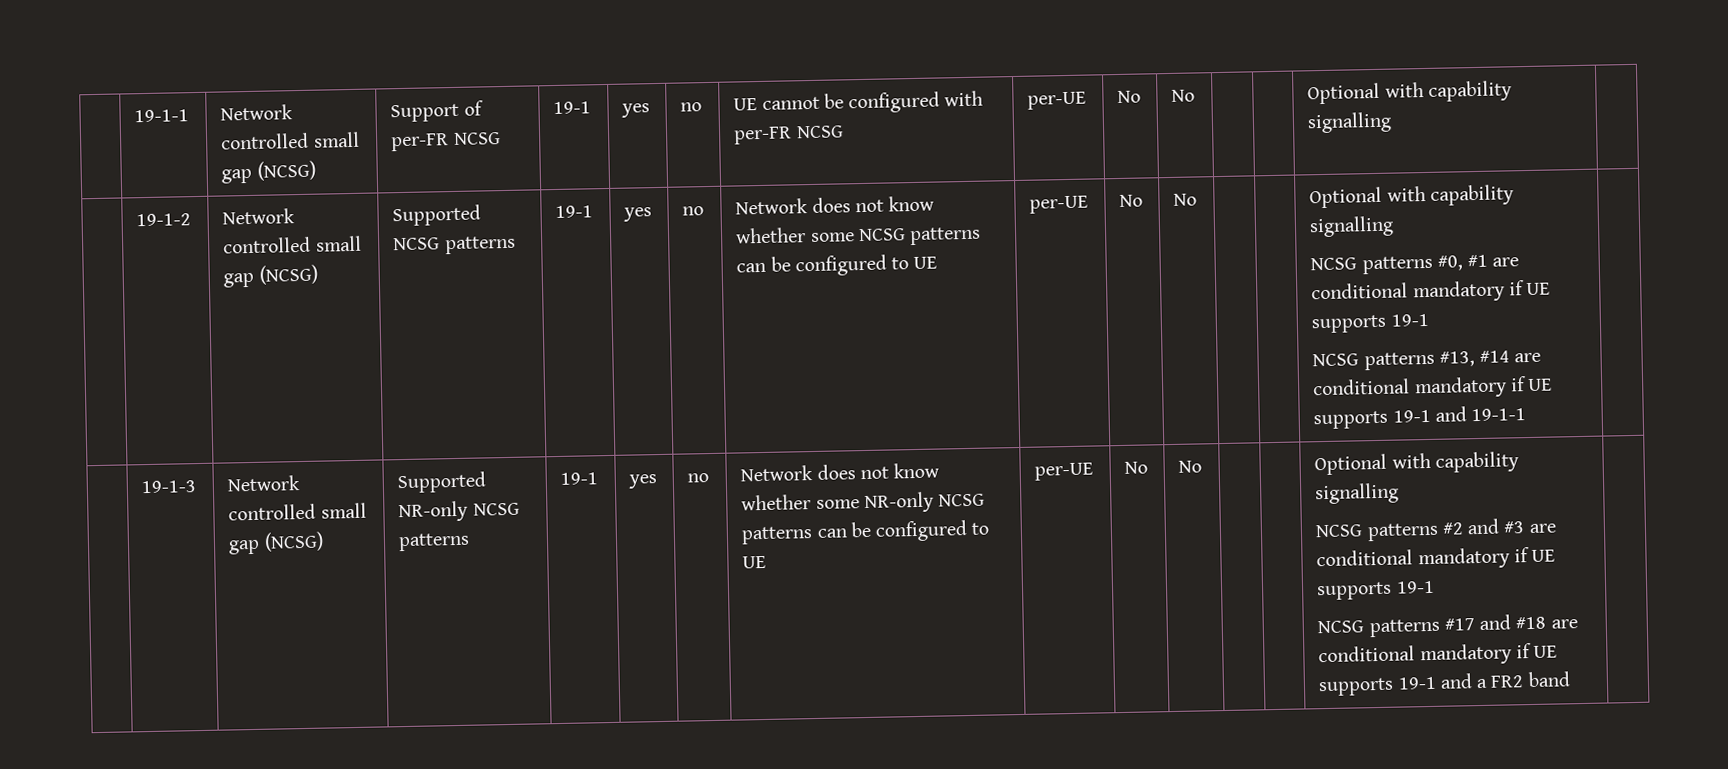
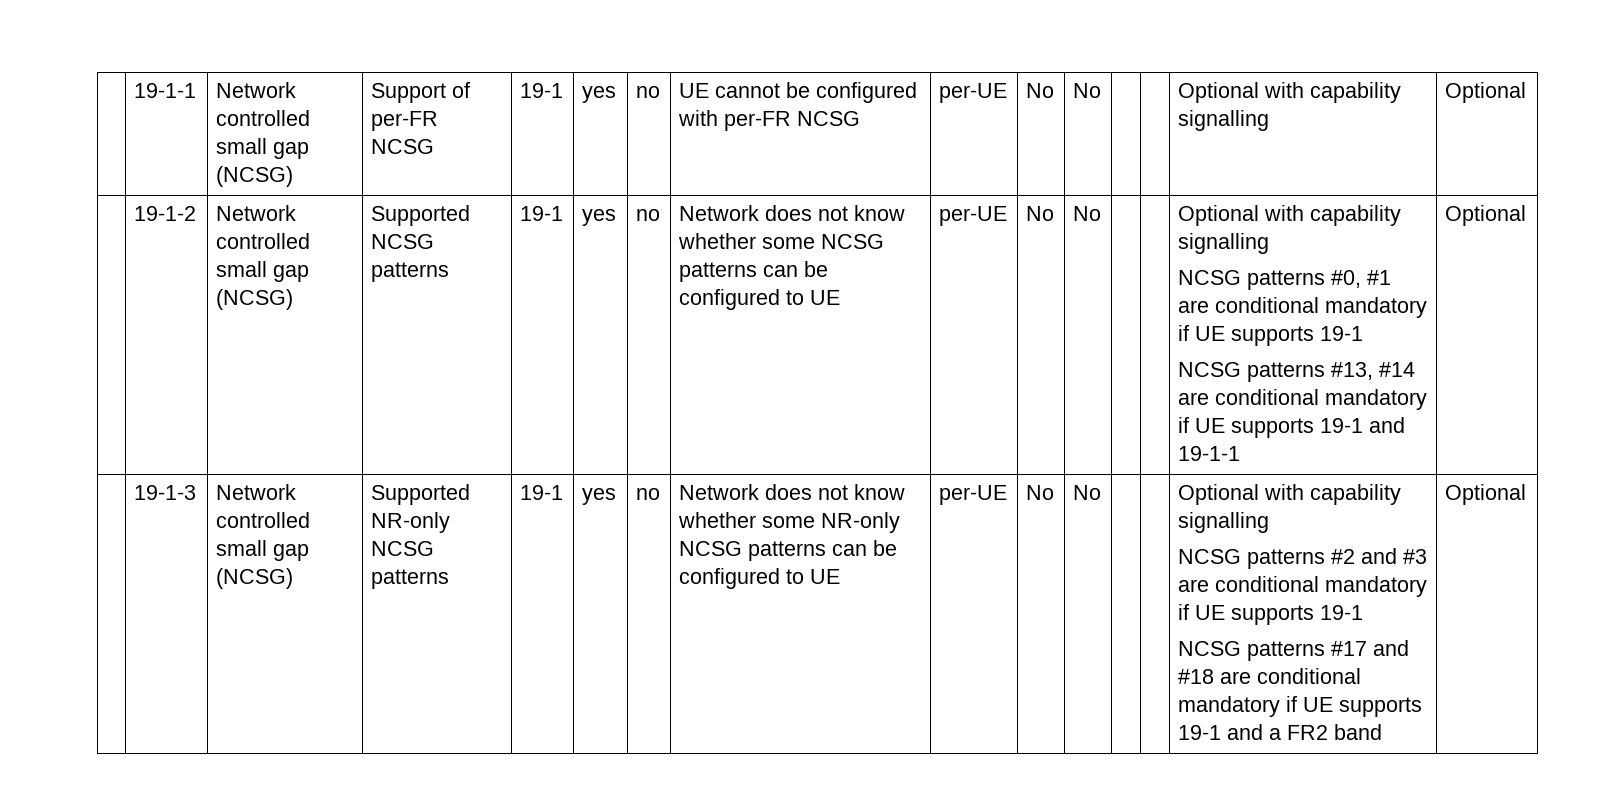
- | 19-1-1 | Network controlled small gap (NCSG) | Support of per-FR NCSG | 19-1 | yes | no | UE cannot be configured with per-FR NCSG | per-UE | No | No | | | Optional with capability signalling |
+ | 19-1-1 | Network controlled small gap (NCSG) | Support of per-FR NCSG | 19-1 | yes | no | UE cannot be configured with per-FR NCSG | per-UE | No | No | | | Optional with capability signalling | Optional
- NCSG patterns #13, #14 are conditional mandatory if UE supports 19-1 and 19-1-1
+ NCSG patterns #13, #14 are conditional mandatory if UE supports 19-1 and 19-1-1 | Optional
- NCSG patterns #17 and #18 are conditional mandatory if UE supports 19-1 and a FR2 band
+ NCSG patterns #17 and #18 are conditional mandatory if UE supports 19-1 and a FR2 band | Optional

